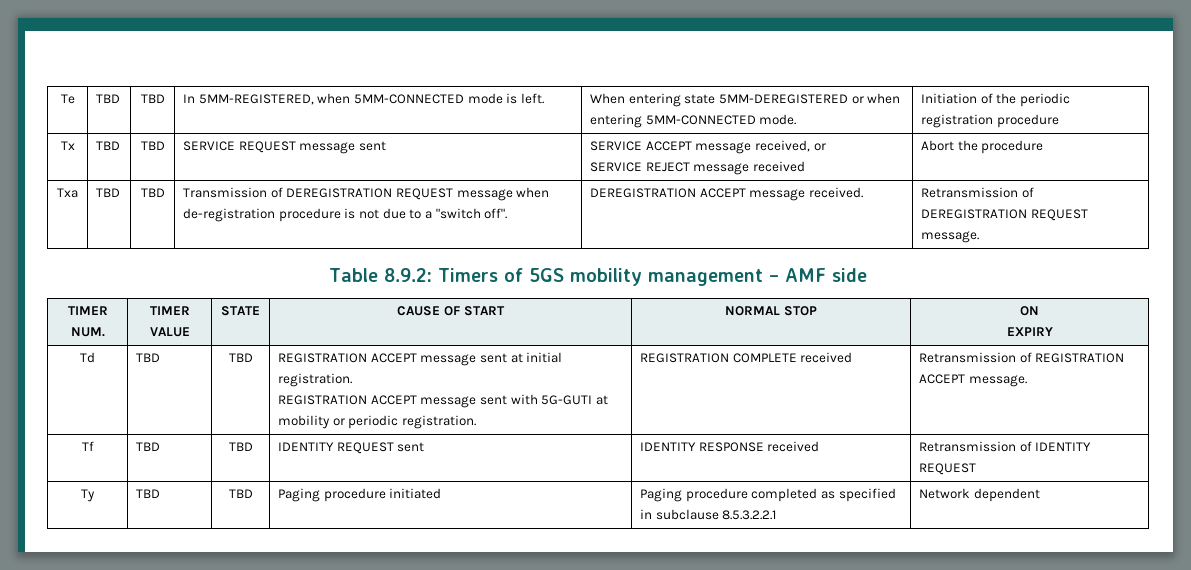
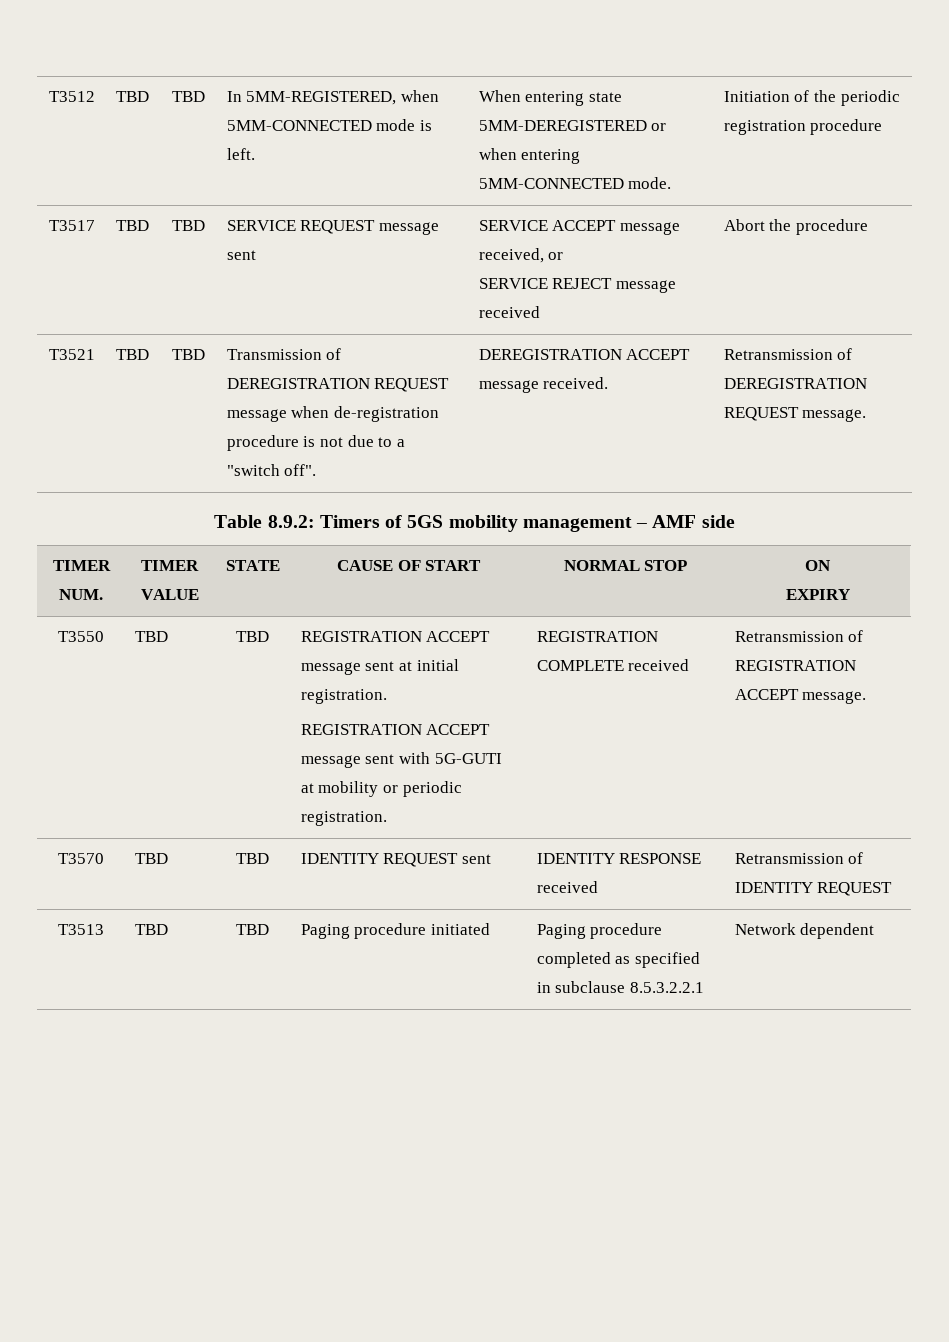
- Te | TBD | TBD | In 5MM-REGISTERED, when 5MM-CONNECTED mode is left. | When entering state 5MM-DEREGISTERED or when entering 5MM-CONNECTED mode. | Initiation of the periodic registration procedure
+ T3512 | TBD | TBD | In 5MM-REGISTERED, when 5MM-CONNECTED mode is left. | When entering state 5MM-DEREGISTERED or when entering 5MM-CONNECTED mode. | Initiation of the periodic registration procedure
- Tx | TBD | TBD | SERVICE REQUEST message sent | SERVICE ACCEPT message received, or
+ T3517 | TBD | TBD | SERVICE REQUEST message sent | SERVICE ACCEPT message received, or
- Txa | TBD | TBD | Transmission of DEREGISTRATION REQUEST message when de-registration procedure is not due to a "switch off". | DEREGISTRATION ACCEPT message received. | Retransmission of DEREGISTRATION REQUEST message.
+ T3521 | TBD | TBD | Transmission of DEREGISTRATION REQUEST message when de-registration procedure is not due to a "switch off". | DEREGISTRATION ACCEPT message received. | Retransmission of DEREGISTRATION REQUEST message.
- Td | TBD | TBD | REGISTRATION ACCEPT message sent at initial registration.
+ T3550 | TBD | TBD | REGISTRATION ACCEPT message sent at initial registration.
- Tf | TBD | TBD | IDENTITY REQUEST sent | IDENTITY RESPONSE received | Retransmission of IDENTITY REQUEST
+ T3570 | TBD | TBD | IDENTITY REQUEST sent | IDENTITY RESPONSE received | Retransmission of IDENTITY REQUEST
- Ty | TBD | TBD | Paging procedure initiated | Paging procedure completed as specified in subclause 8.5.3.2.2.1 | Network dependent
+ T3513 | TBD | TBD | Paging procedure initiated | Paging procedure completed as specified in subclause 8.5.3.2.2.1 | Network dependent

